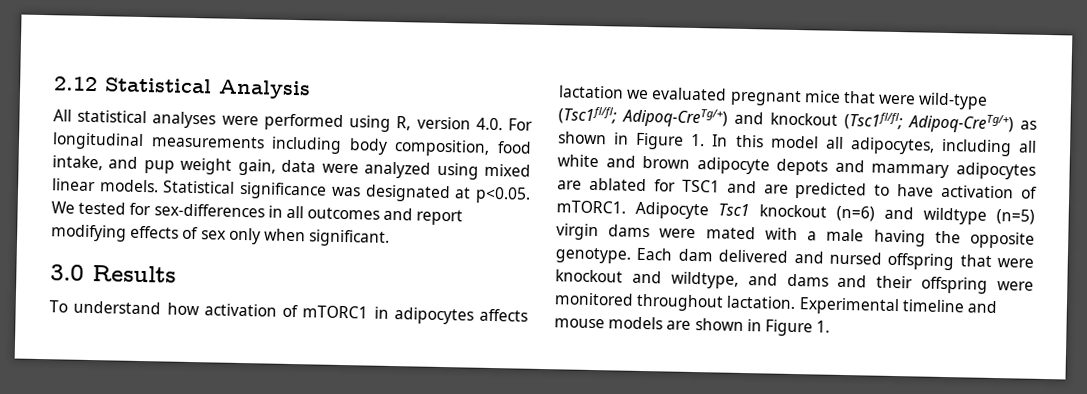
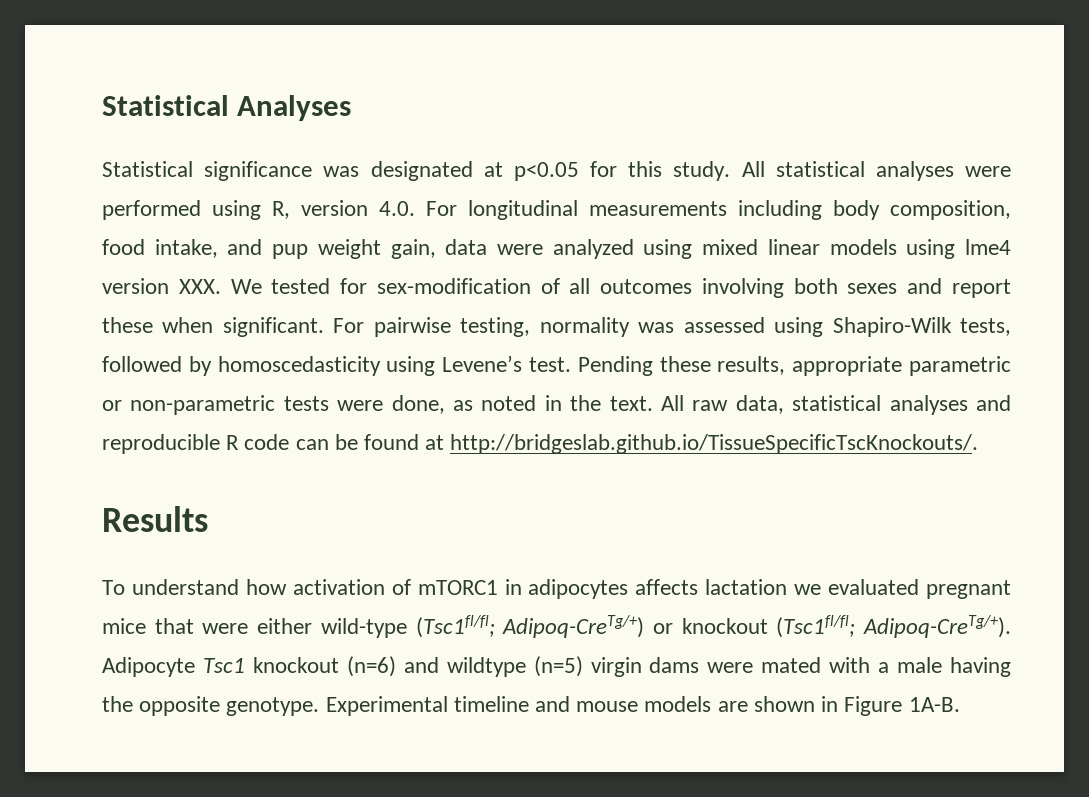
- 2.12 Statistical Analysis
- All statistical analyses were performed using R, version 4.0. For longitudinal measurements including body composition, food intake, and pup weight gain, data were analyzed using mixed linear models. Statistical significance was designated at p<0.05. We tested for sex-differences in all outcomes and report modifying effects of sex only when significant.
- 3.0 Results
+ Statistical Analyses
+ Statistical significance was designated at p<0.05 for this study. All statistical analyses were performed using R, version 4.0. For longitudinal measurements including body composition, food intake, and pup weight gain, data were analyzed using mixed linear models using lme4 version XXX. We tested for sex-modification of all outcomes involving both sexes and report these when significant. For pairwise testing, normality was assessed using Shapiro-Wilk tests, followed by homoscedasticity using Levene’s test. Pending these results, appropriate parametric or non-parametric tests were done, as noted in the text. All raw data, statistical analyses and reproducible R code can be found at http://bridgeslab.github.io/TissueSpecificTscKnockouts/.
+ Results
- To understand how activation of mTORC1 in adipocytes affects lactation we evaluated pregnant mice that were wild-type (Tsc1fl/fl; Adipoq-CreTg/+) and knockout (Tsc1fl/fl; Adipoq-CreTg/+) as shown in Figure 1. In this model all adipocytes, including all white and brown adipocyte depots and mammary adipocytes are ablated for TSC1 and are predicted to have activation of mTORC1.
+ To understand how activation of mTORC1 in adipocytes affects lactation we evaluated pregnant mice that were either wild-type (Tsc1fl/fl; Adipoq-CreTg/+) or knockout (Tsc1fl/fl; Adipoq-CreTg/+).
- Each dam delivered and nursed offspring that were knockout and wildtype, and dams and their offspring were monitored throughout lactation.
- Experimental timeline and mouse models are shown in Figure 1.
+ Experimental timeline and mouse models are shown in Figure 1A-B.

